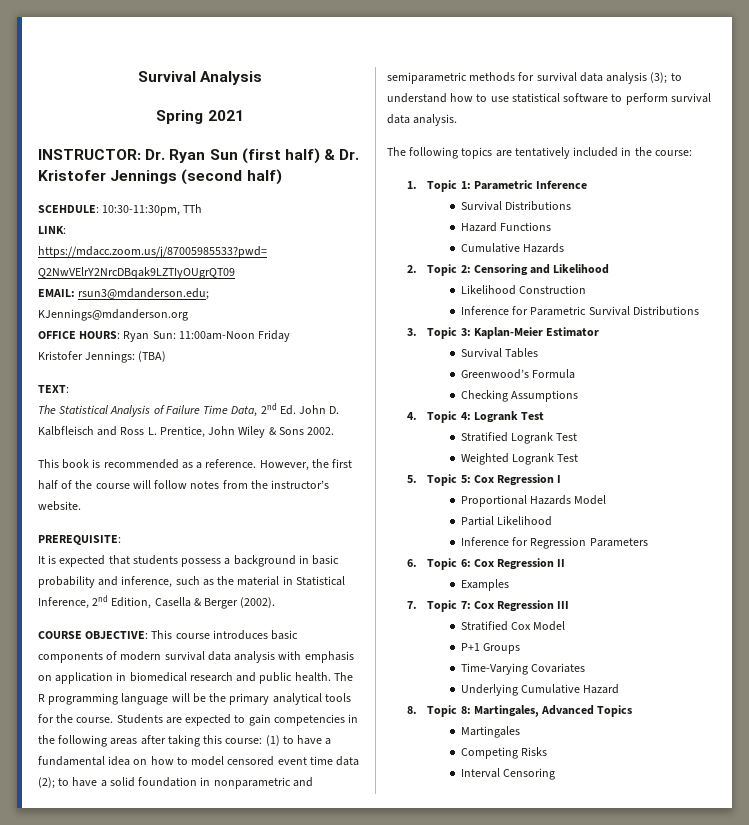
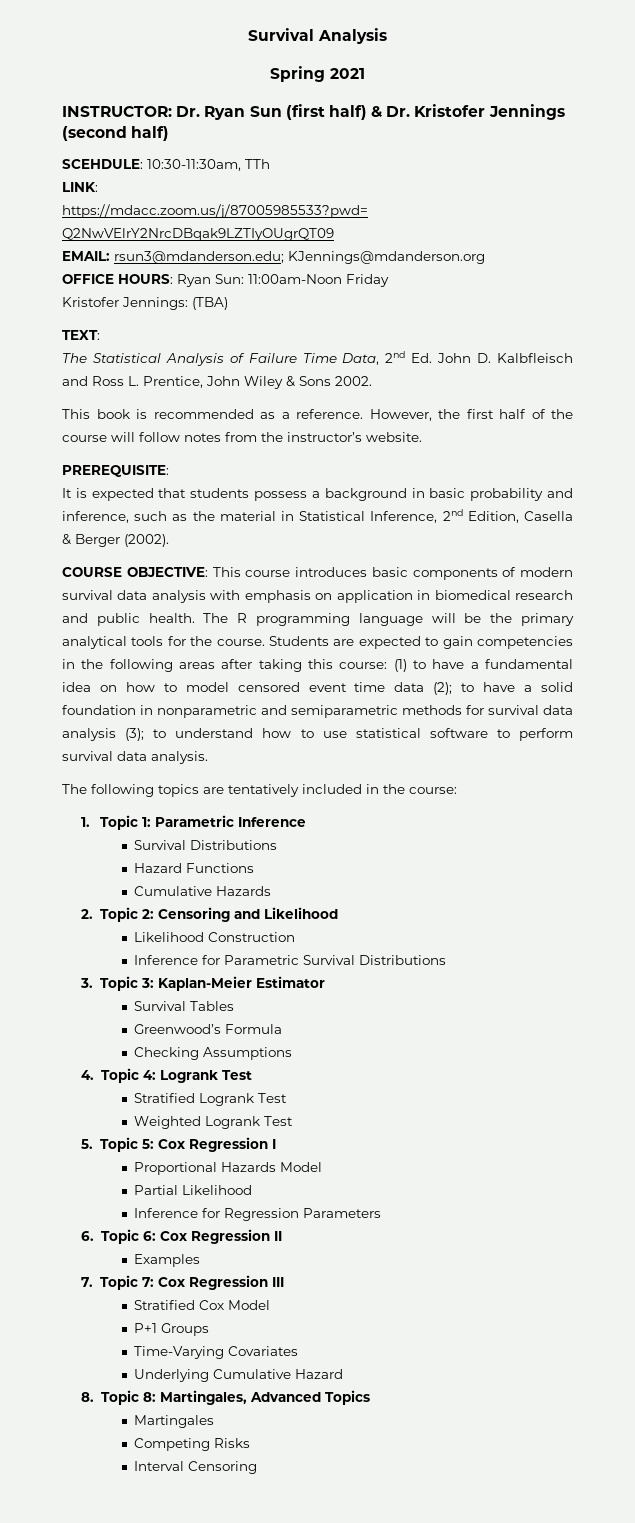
- SCEHDULE: 10:30-11:30pm, TTh
+ SCEHDULE: 10:30-11:30am, TTh

